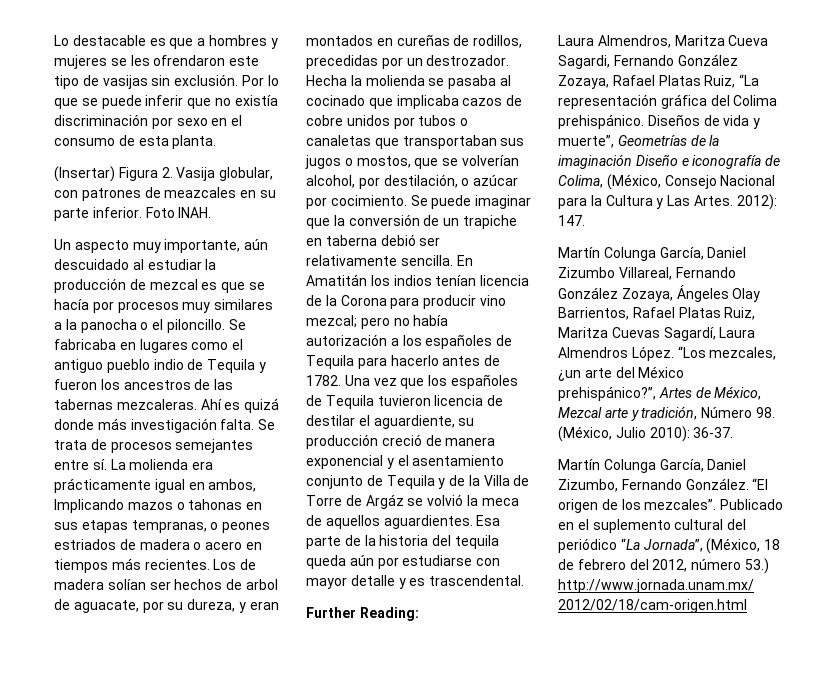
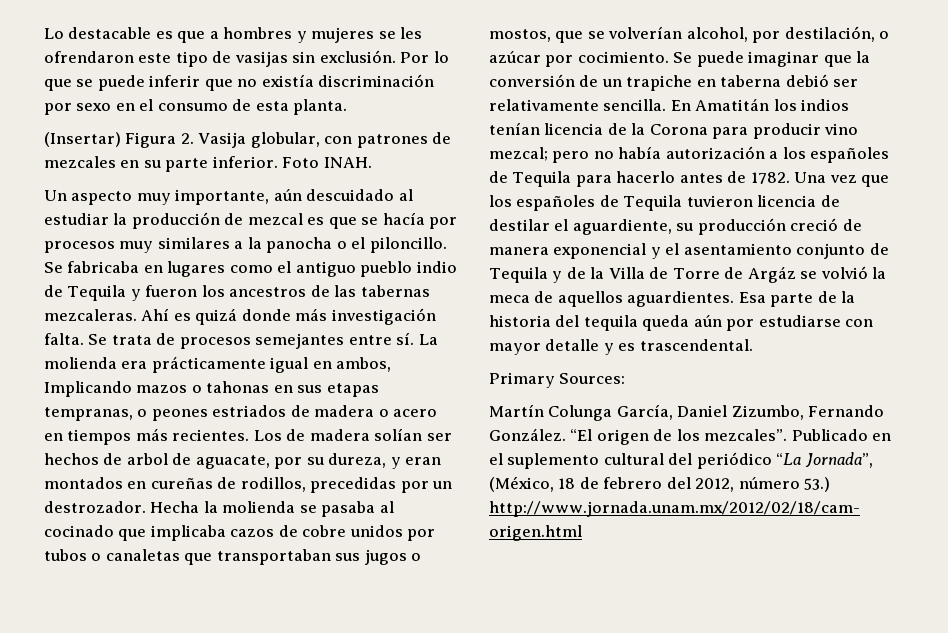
- (Insertar) Figura 2. Vasija globular, con patrones de meazcales en su parte inferior.
+ (Insertar) Figura 2. Vasija globular, con patrones de mezcales en su parte inferior.
- Further Reading:
- Laura Almendros, Maritza Cueva Sagardi, Fernando González Zozaya, Rafael Platas Ruiz, “La representación gráfica del Colima prehispánico. Diseños de vida y muerte”, Geometrías de la imaginación Diseño e iconografía de Colima, (México, Consejo Nacional para la Cultura y Las Artes. 2012): 147.
- Martín Colunga García, Daniel Zizumbo Villareal, Fernando González Zozaya, Ángeles Olay Barrientos, Rafael Platas Ruiz, Maritza Cuevas Sagardí, Laura Almendros López. “Los mezcales, ¿un arte del México prehispánico?”, Artes de México, Mezcal arte y tradición, Número 98. (México, Julio 2010): 36-37.
+ Primary Sources:

